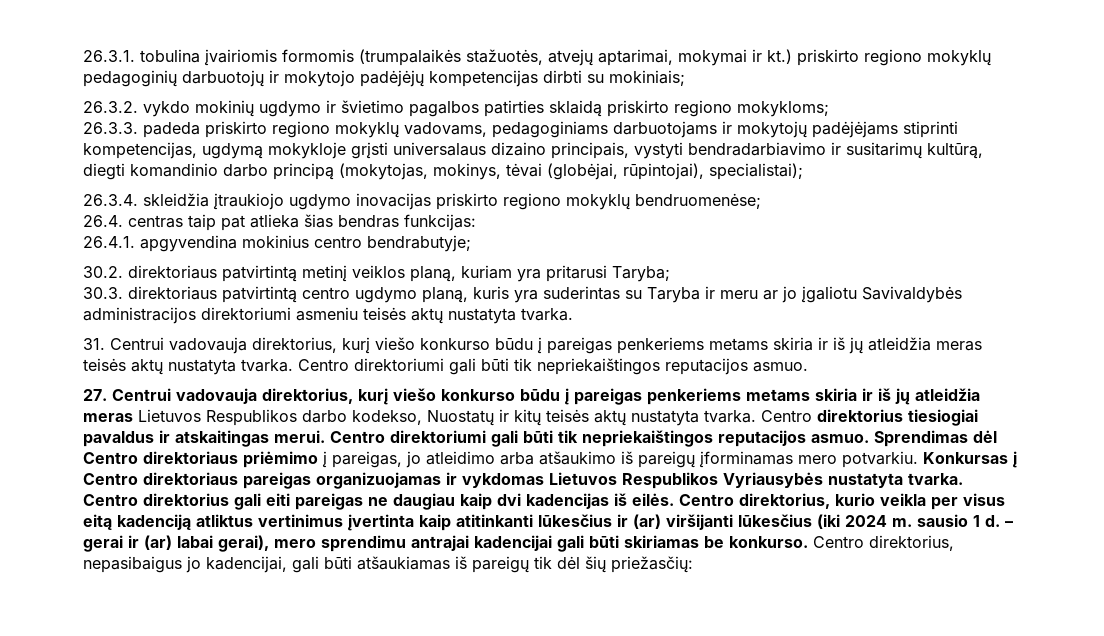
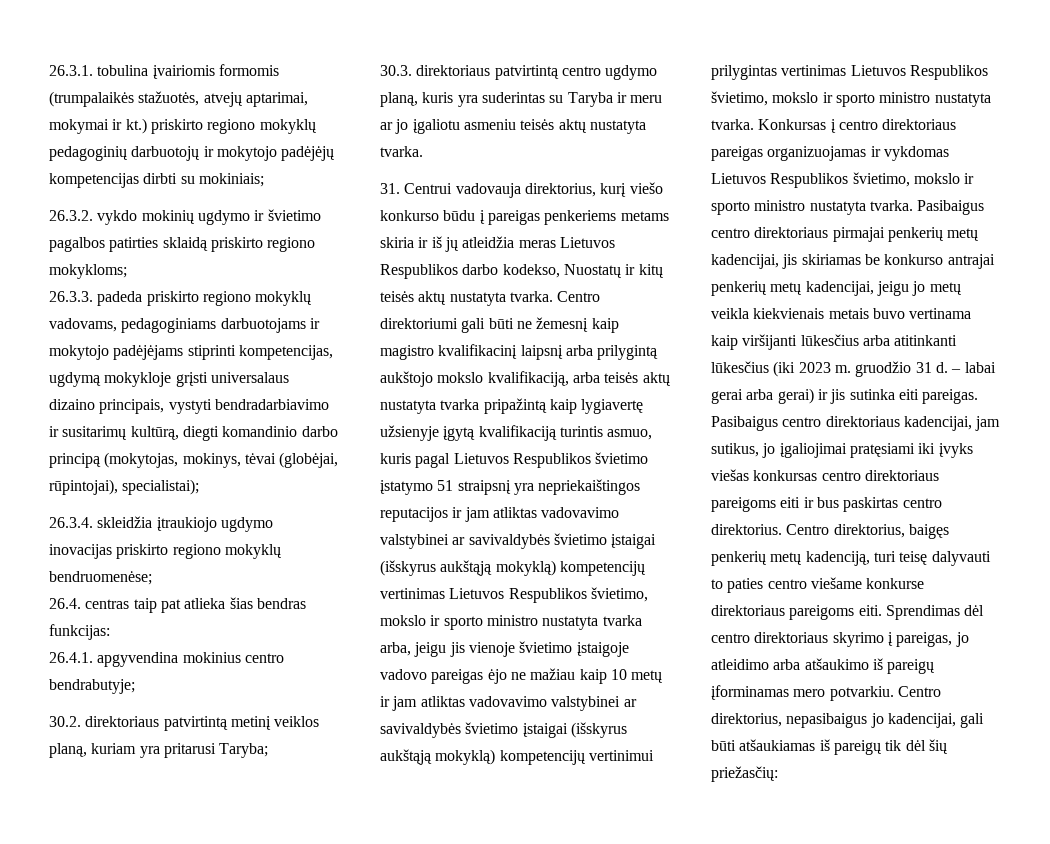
- 26.3.3. padeda priskirto regiono mokyklų vadovams, pedagoginiams darbuotojams ir mokytojų padėjėjams stiprinti kompetencijas, ugdymą mokykloje grįsti universalaus dizaino principais, vystyti bendradarbiavimo ir susitarimų kultūrą, diegti komandinio darbo principą (mokytojas, mokinys, tėvai (globėjai, rūpintojai), specialistai);
+ 26.3.3. padeda priskirto regiono mokyklų vadovams, pedagoginiams darbuotojams ir mokytojo padėjėjams stiprinti kompetencijas, ugdymą mokykloje grįsti universalaus dizaino principais, vystyti bendradarbiavimo ir susitarimų kultūrą, diegti komandinio darbo principą (mokytojas, mokinys, tėvai (globėjai, rūpintojai), specialistai);
- 30.3. direktoriaus patvirtintą centro ugdymo planą, kuris yra suderintas su Taryba ir meru ar jo įgaliotu Savivaldybės administracijos direktoriumi asmeniu teisės aktų nustatyta tvarka.
+ 30.3. direktoriaus patvirtintą centro ugdymo planą, kuris yra suderintas su Taryba ir meru ar jo įgaliotu asmeniu teisės aktų nustatyta tvarka.
- 31. Centrui vadovauja direktorius, kurį viešo konkurso būdu į pareigas penkeriems metams skiria ir iš jų atleidžia meras teisės aktų nustatyta tvarka. Centro direktoriumi gali būti tik nepriekaištingos reputacijos asmuo.
- 27. Centrui vadovauja direktorius, kurį viešo konkurso būdu į pareigas penkeriems metams skiria ir iš jų atleidžia meras Lietuvos Respublikos darbo kodekso, Nuostatų ir kitų teisės aktų nustatyta tvarka.
+ 31. Centrui vadovauja direktorius, kurį viešo konkurso būdu į pareigas penkeriems metams skiria ir iš jų atleidžia meras Lietuvos Respublikos darbo kodekso, Nuostatų ir kitų teisės aktų nustatyta tvarka.
- Centro direktorius tiesiogiai pavaldus ir atskaitingas merui. Centro direktoriumi gali būti tik nepriekaištingos reputacijos asmuo. Sprendimas dėl Centro direktoriaus priėmimo į pareigas, jo atleidimo arba atšaukimo iš pareigų įforminamas mero potvarkiu.
+ Centro direktoriumi gali būti ne žemesnį kaip magistro kvalifikacinį laipsnį arba prilygintą aukštojo mokslo kvalifikaciją, arba teisės aktų nustatyta tvarka pripažintą kaip lygiavertę užsienyje įgytą kvalifikaciją turintis asmuo, kuris pagal Lietuvos Respublikos švietimo įstatymo 51 straipsnį yra nepriekaištingos reputacijos ir jam atliktas vadovavimo valstybinei ar savivaldybės švietimo įstaigai (išskyrus aukštąją mokyklą) kompetencijų vertinimas Lietuvos Respublikos švietimo, mokslo ir sporto ministro nustatyta tvarka arba, jeigu jis vienoje švietimo įstaigoje vadovo pareigas ėjo ne mažiau kaip 10 metų ir jam atliktas vadovavimo valstybinei ar savivaldybės švietimo įstaigai (išskyrus aukštąją mokyklą) kompetencijų vertinimui prilygintas vertinimas Lietuvos Respublikos švietimo, mokslo ir sporto ministro nustatyta tvarka. Konkursas į centro direktoriaus pareigas organizuojamas ir vykdomas Lietuvos Respublikos švietimo, mokslo ir sporto ministro nustatyta tvarka. Pasibaigus centro direktoriaus pirmajai penkerių metų kadencijai, jis skiriamas be konkurso antrajai penkerių metų kadencijai, jeigu jo metų veikla kiekvienais metais buvo vertinama kaip viršijanti lūkesčius arba atitinkanti lūkesčius (iki 2023 m. gruodžio 31 d. – labai gerai arba gerai) ir jis sutinka eiti pareigas. Pasibaigus centro direktoriaus kadencijai, jam sutikus, jo įgaliojimai pratęsiami iki įvyks viešas konkursas centro direktoriaus pareigoms eiti ir bus paskirtas centro direktorius. Centro direktorius, baigęs penkerių metų kadenciją, turi teisę dalyvauti to paties centro viešame konkurse direktoriaus pareigoms eiti. Sprendimas dėl centro direktoriaus skyrimo į pareigas, jo atleidimo arba atšaukimo iš pareigų įforminamas mero potvarkiu.
- Konkursas į Centro direktoriaus pareigas organizuojamas ir vykdomas Lietuvos Respublikos Vyriausybės nustatyta tvarka. Centro direktorius gali eiti pareigas ne daugiau kaip dvi kadencijas iš eilės. Centro direktorius, kurio veikla per visus eitą kadenciją atliktus vertinimus įvertinta kaip atitinkanti lūkesčius ir (ar) viršijanti lūkesčius (iki 2024 m. sausio 1 d. – gerai ir (ar) labai gerai), mero sprendimu antrajai kadencijai gali būti skiriamas be konkurso.

